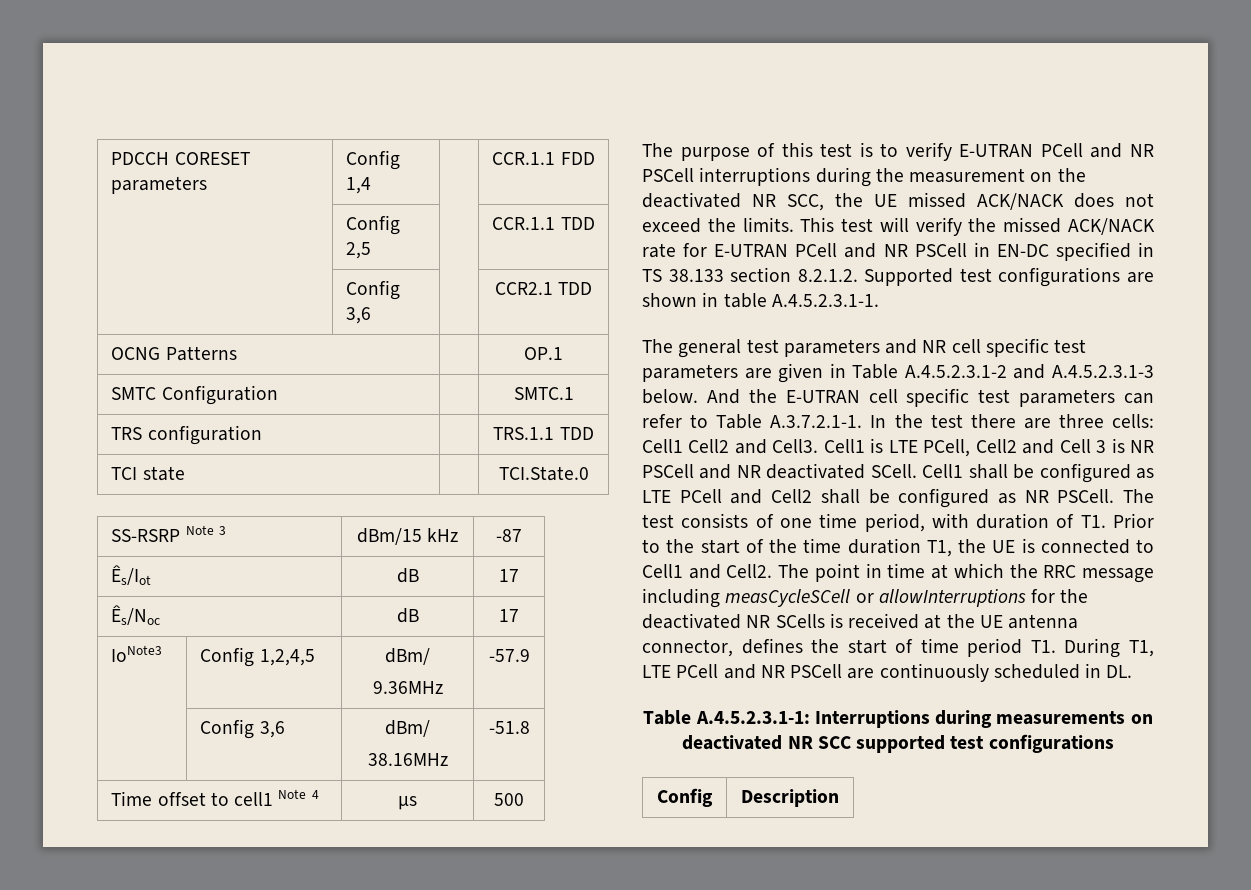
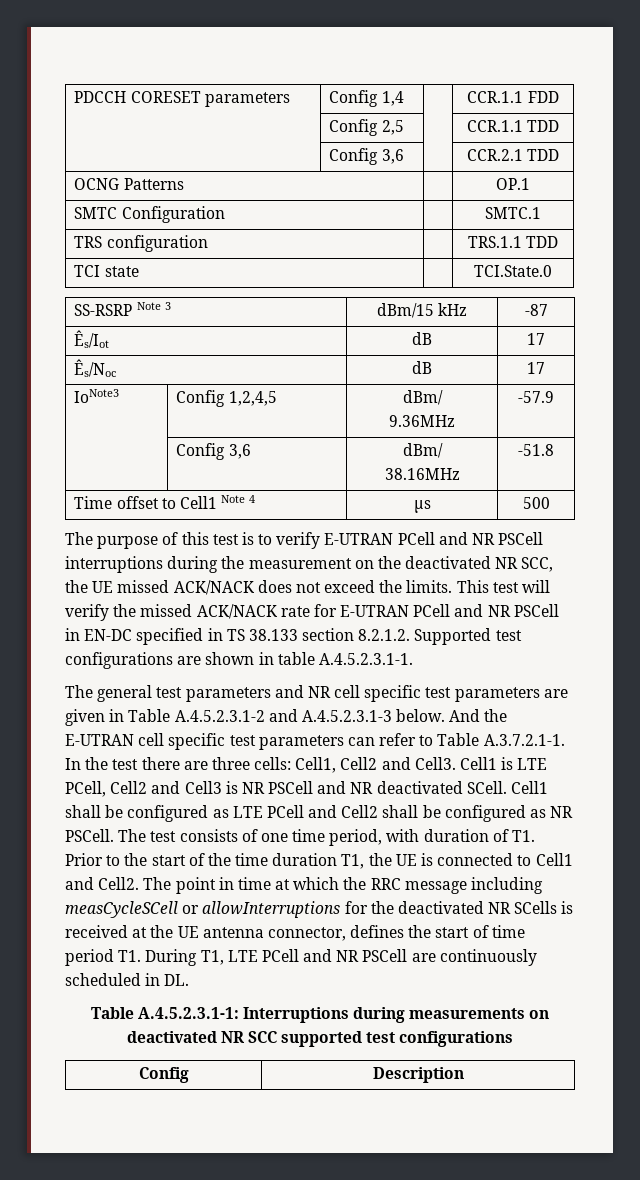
- | Config 3,6 | | CCR2.1 TDD
+ | Config 3,6 | | CCR.2.1 TDD
- Time offset to cell1 Note 4 | μs | 500
+ Time offset to Cell1 Note 4 | μs | 500
- And the E-UTRAN cell specific test parameters can refer to Table A.3.7.2.1-1. In the test there are three cells: Cell1 Cell2 and Cell3.
+ And the E-UTRAN cell specific test parameters can refer to Table A.3.7.2.1-1. In the test there are three cells: Cell1, Cell2 and Cell3.
- Cell1 is LTE PCell, Cell2 and Cell 3 is NR PSCell and NR deactivated SCell.
+ Cell1 is LTE PCell, Cell2 and Cell3 is NR PSCell and NR deactivated SCell.

